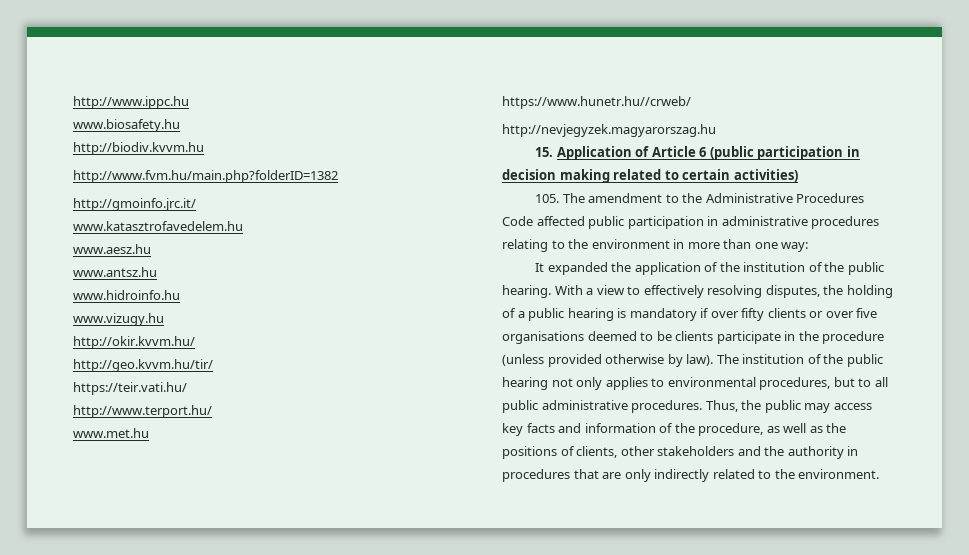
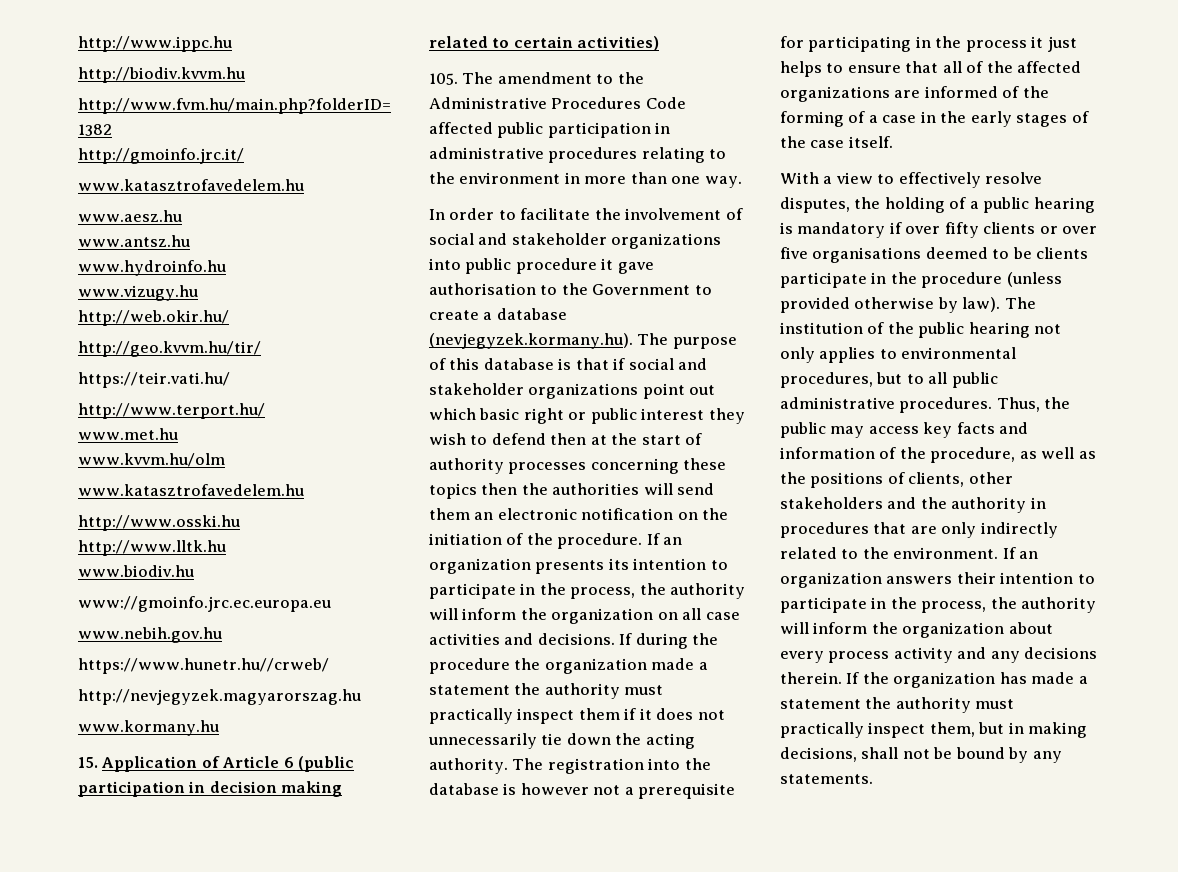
- www.biosafety.hu
- www.hidroinfo.hu
+ www.hydroinfo.hu
- http://okir.kvvm.hu/
+ http://web.okir.hu/
+ www.kvvm.hu/olm
+ www.katasztrofavedelem.hu
+ http://www.osski.hu
+ http://www.lltk.hu
+ www.biodiv.hu
+ www://gmoinfo.jrc.ec.europa.eu
+ www.nebih.gov.hu
+ www.kormany.hu
- 105. The amendment to the Administrative Procedures Code affected public participation in administrative procedures relating to the environment in more than one way:
- It expanded the application of the institution of the public hearing. With a view to effectively resolving disputes, the holding of a public hearing is mandatory if over fifty clients or over five organisations deemed to be clients participate in the procedure (unless provided otherwise by law).
+ 105. The amendment to the Administrative Procedures Code affected public participation in administrative procedures relating to the environment in more than one way.
+ In order to facilitate the involvement of social and stakeholder organizations into public procedure it gave authorisation to the Government to create a database (nevjegyzek.kormany.hu). The purpose of this database is that if social and stakeholder organizations point out which basic right or public interest they wish to defend then at the start of authority processes concerning these topics then the authorities will send them an electronic notification on the initiation of the procedure. If an organization presents its intention to participate in the process, the authority will inform the organization on all case activities and decisions. If during the procedure the organization made a statement the authority must practically inspect them if it does not unnecessarily tie down the acting authority. The registration into the database is however not a prerequisite for participating in the process it just helps to ensure that all of the affected organizations are informed of the forming of a case in the early stages of the case itself.
+ With a view to effectively resolve disputes, the holding of a public hearing is mandatory if over fifty clients or over five organisations deemed to be clients participate in the procedure (unless provided otherwise by law).
+ If an organization answers their intention to participate in the process, the authority will inform the organization about every process activity and any decisions therein. If the organization has made a statement the authority must practically inspect them, but in making decisions, shall not be bound by any statements.

